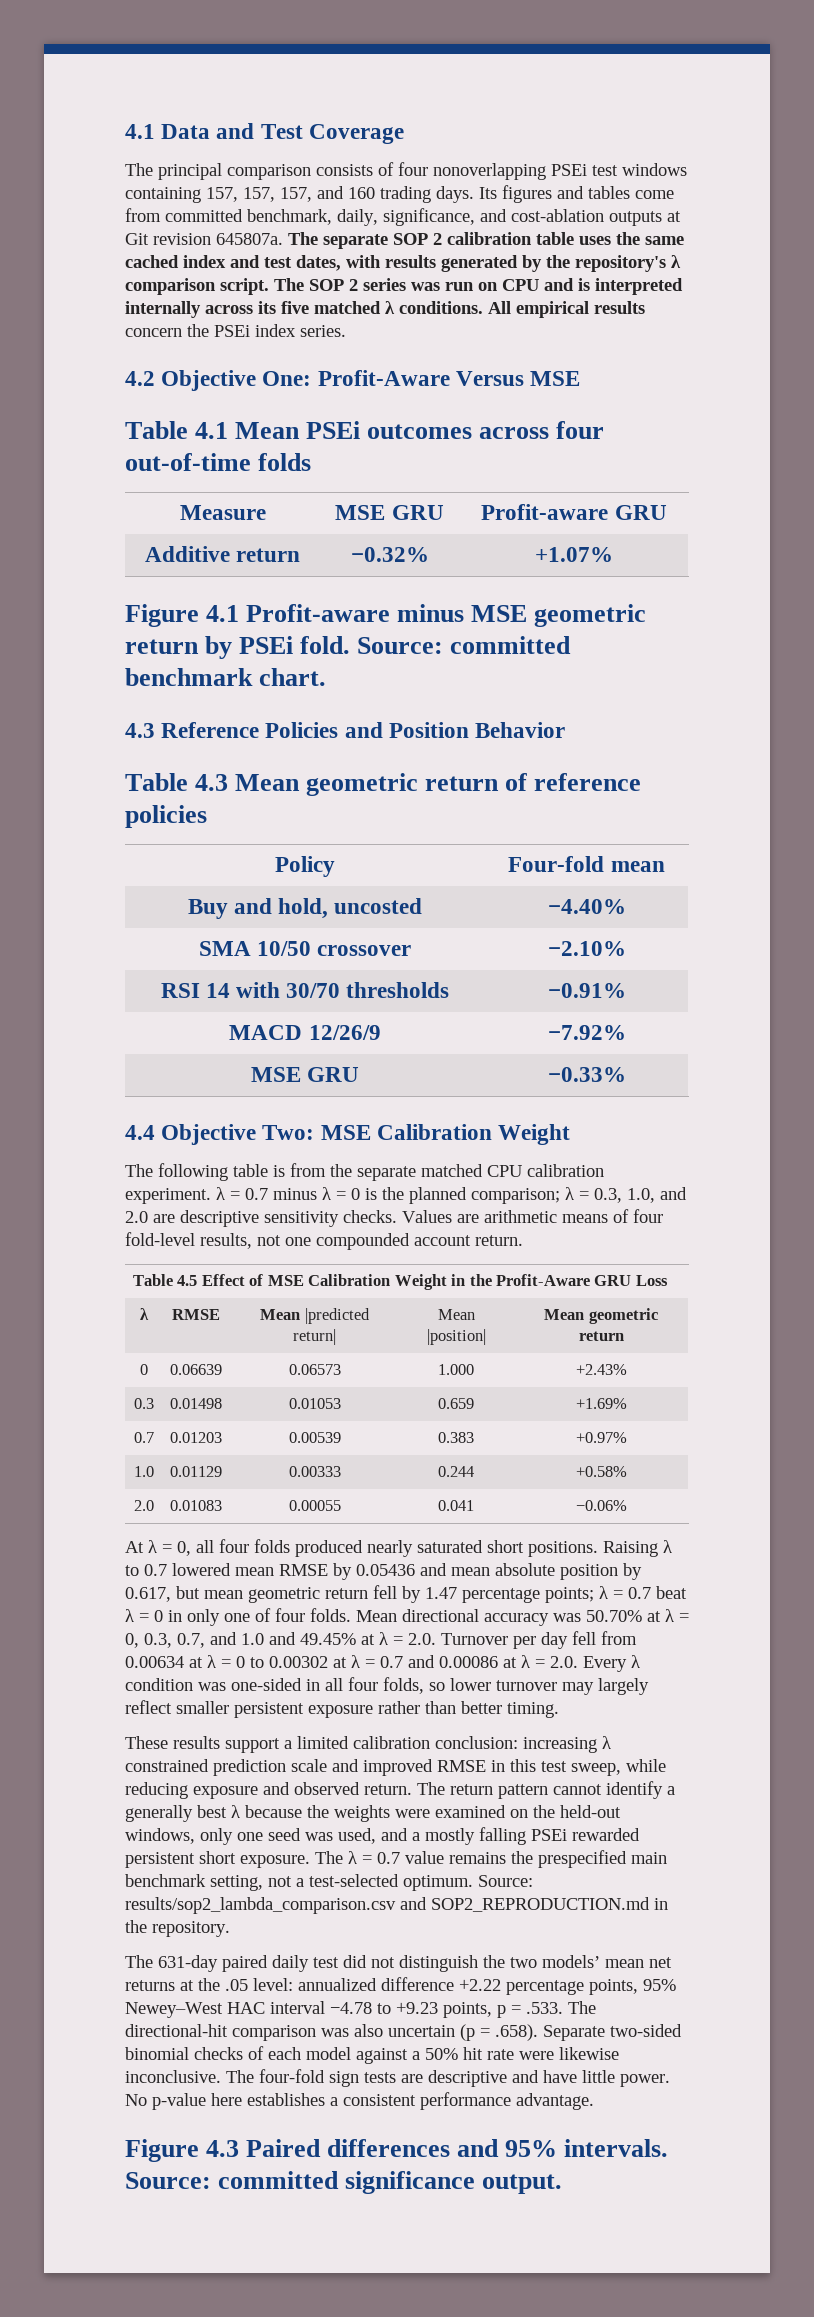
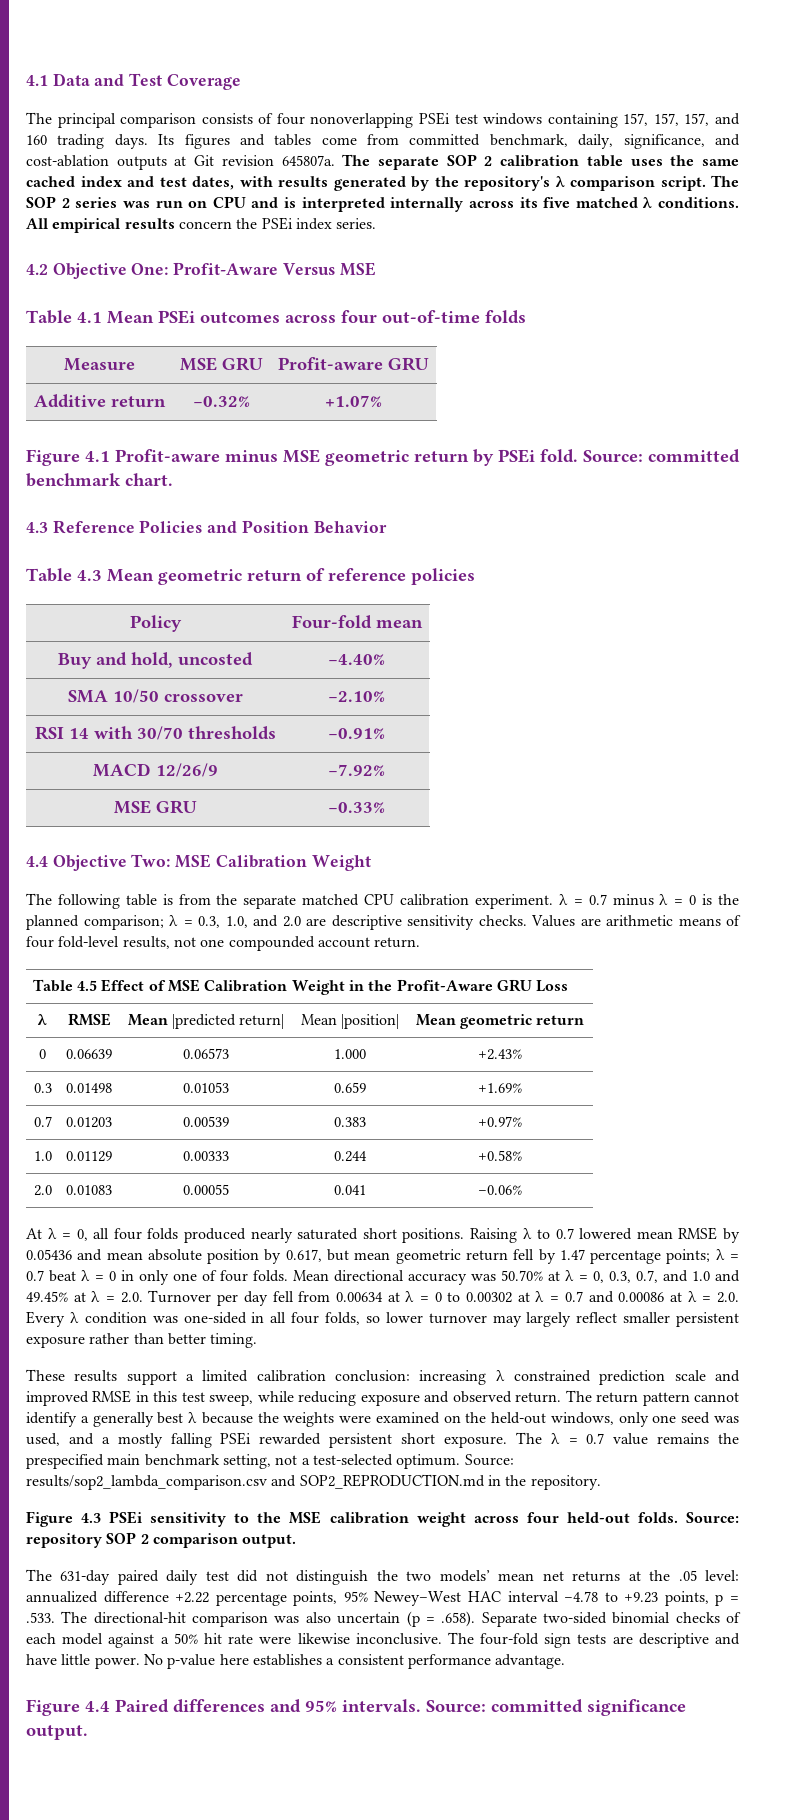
+ Figure 4.3 PSEi sensitivity to the MSE calibration weight across four held-out folds. Source: repository SOP 2 comparison output.
- Figure 4.3 Paired differences and 95% intervals.
+ Figure 4.4 Paired differences and 95% intervals.

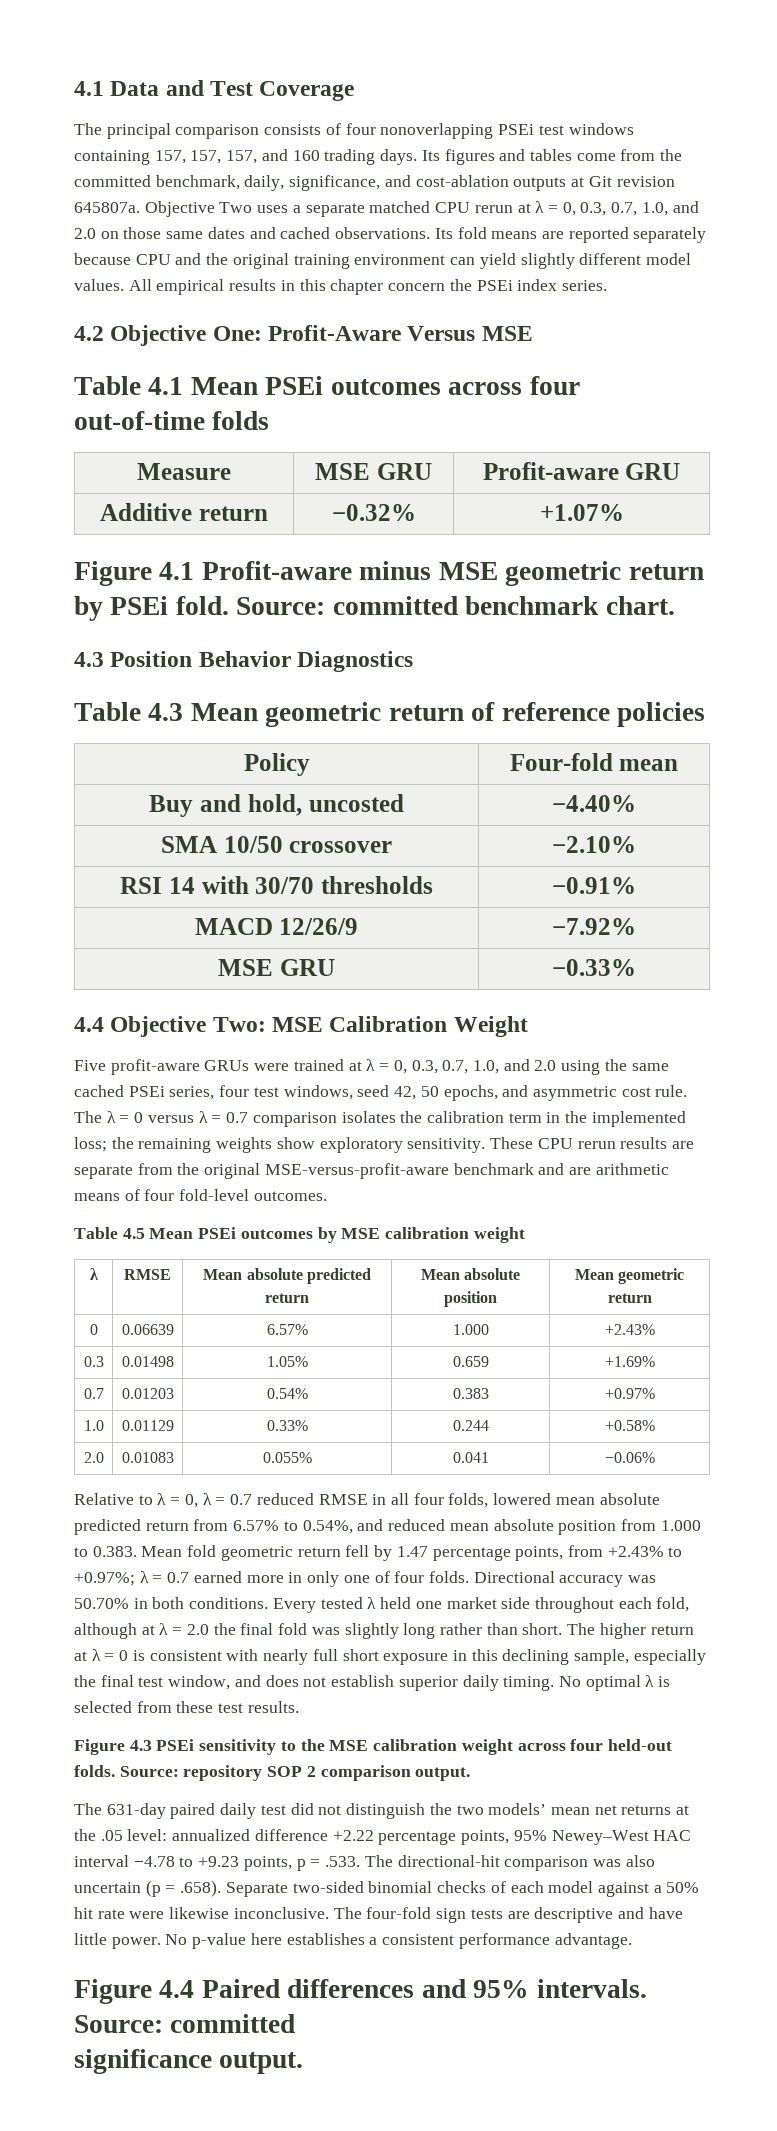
- Its figures and tables come from committed benchmark, daily, significance, and cost-ablation outputs at Git revision 645807a.
+ Its figures and tables come from the committed benchmark, daily, significance, and cost-ablation outputs at Git revision 645807a.
- The separate SOP 2 calibration table uses the same cached index and test dates, with results generated by the repository's λ comparison script. The SOP 2 series was run on CPU and is interpreted internally across its five matched λ conditions. All empirical results concern the PSEi index series.
+ Objective Two uses a separate matched CPU rerun at λ = 0, 0.3, 0.7, 1.0, and 2.0 on those same dates and cached observations. Its fold means are reported separately because CPU and the original training environment can yield slightly different model values. All empirical results in this chapter concern the PSEi index series.
- 4.3 Reference Policies and Position Behavior
+ 4.3 Position Behavior Diagnostics
- The following table is from the separate matched CPU calibration experiment. λ = 0.7 minus λ = 0 is the planned comparison; λ = 0.3, 1.0, and 2.0 are descriptive sensitivity checks. Values are arithmetic means of four fold-level results, not one compounded account return.
- Table 4.5 Effect of MSE Calibration Weight in the Profit-Aware GRU Loss
+ Five profit-aware GRUs were trained at λ = 0, 0.3, 0.7, 1.0, and 2.0 using the same cached PSEi series, four test windows, seed 42, 50 epochs, and asymmetric cost rule. The λ = 0 versus λ = 0.7 comparison isolates the calibration term in the implemented loss; the remaining weights show exploratory sensitivity. These CPU rerun results are separate from the original MSE-versus-profit-aware benchmark and are arithmetic means of four fold-level outcomes.
+ Table 4.5 Mean PSEi outcomes by MSE calibration weight
- λ | RMSE | Mean |predicted return| | Mean |position| | Mean geometric return
+ λ | RMSE | Mean absolute predicted return | Mean absolute position | Mean geometric return
- 0 | 0.06639 | 0.06573 | 1.000 | +2.43%
+ 0 | 0.06639 | 6.57% | 1.000 | +2.43%
- 0.3 | 0.01498 | 0.01053 | 0.659 | +1.69%
+ 0.3 | 0.01498 | 1.05% | 0.659 | +1.69%
- 0.7 | 0.01203 | 0.00539 | 0.383 | +0.97%
+ 0.7 | 0.01203 | 0.54% | 0.383 | +0.97%
- 1.0 | 0.01129 | 0.00333 | 0.244 | +0.58%
+ 1.0 | 0.01129 | 0.33% | 0.244 | +0.58%
- 2.0 | 0.01083 | 0.00055 | 0.041 | −0.06%
+ 2.0 | 0.01083 | 0.055% | 0.041 | −0.06%
- At λ = 0, all four folds produced nearly saturated short positions. Raising λ to 0.7 lowered mean RMSE by 0.05436 and mean absolute position by 0.617, but mean geometric return fell by 1.47 percentage points; λ = 0.7 beat λ = 0 in only one of four folds.
+ Relative to λ = 0, λ = 0.7 reduced RMSE in all four folds, lowered mean absolute predicted return from 6.57% to 0.54%, and reduced mean absolute position from 1.000 to 0.383. Mean fold geometric return fell by 1.47 percentage points, from +2.43% to +0.97%; λ = 0.7 earned more in only one of four folds.
- Mean directional accuracy was 50.70% at λ = 0, 0.3, 0.7, and 1.0 and 49.45% at λ = 2.0. Turnover per day fell from 0.00634 at λ = 0 to 0.00302 at λ = 0.7 and 0.00086 at λ = 2.0. Every λ condition was one-sided in all four folds, so lower turnover may largely reflect smaller persistent exposure rather than better timing.
- These results support a limited calibration conclusion: increasing λ constrained prediction scale and improved RMSE in this test sweep, while reducing exposure and observed return. The return pattern cannot identify a generally best λ because the weights were examined on the held-out windows, only one seed was used, and a mostly falling PSEi rewarded persistent short exposure. The λ = 0.7 value remains the prespecified main benchmark setting, not a test-selected optimum. Source: results/sop2_lambda_comparison.csv and SOP2_REPRODUCTION.md in the repository.
+ Directional accuracy was 50.70% in both conditions. Every tested λ held one market side throughout each fold, although at λ = 2.0 the final fold was slightly long rather than short. The higher return at λ = 0 is consistent with nearly full short exposure in this declining sample, especially the final test window, and does not establish superior daily timing. No optimal λ is selected from these test results.
- Figure 4.4 Paired differences and 95% intervals. Source: committed significance output.
+ Figure 4.4 Paired differences and 95% intervals. Source: committed
+ significance output.

